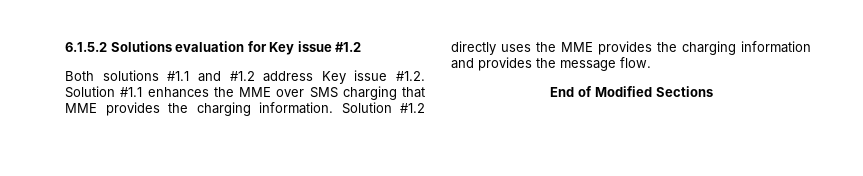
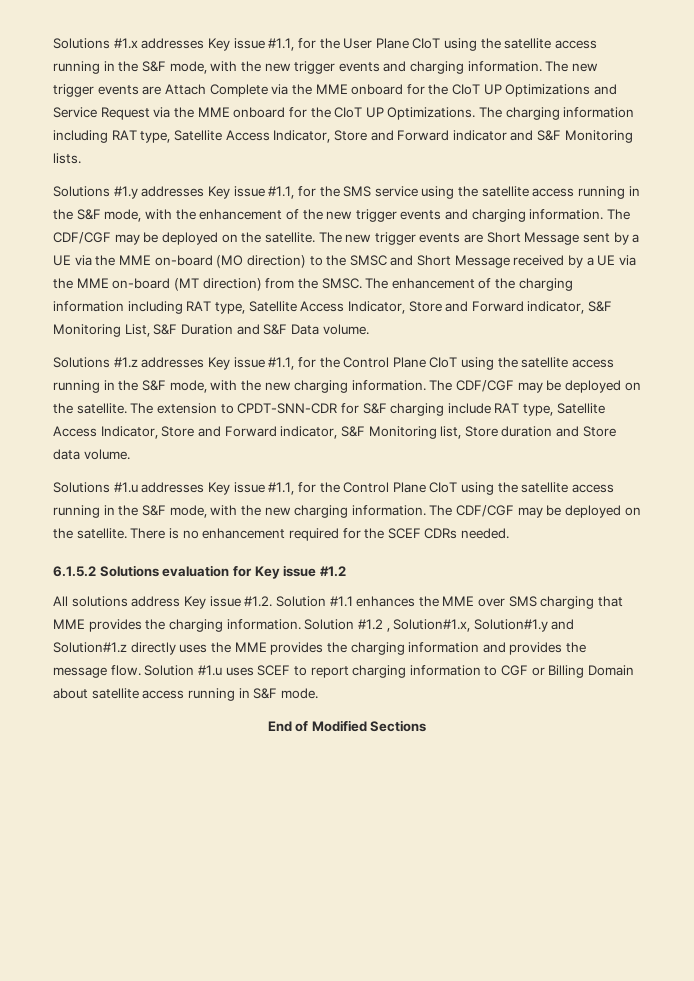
+ Solutions #1.x addresses Key issue #1.1, for the User Plane CIoT using the satellite access running in the S&F mode, with the new trigger events and charging information. The new trigger events are Attach Complete via the MME onboard for the CIoT UP Optimizations and Service Request via the MME onboard for the CIoT UP Optimizations. The charging information including RAT type, Satellite Access Indicator, Store and Forward indicator and S&F Monitoring lists.
+ Solutions #1.y addresses Key issue #1.1, for the SMS service using the satellite access running in the S&F mode, with the enhancement of the new trigger events and charging information. The CDF/CGF may be deployed on the satellite. The new trigger events are Short Message sent by a UE via the MME on-board (MO direction) to the SMSC and Short Message received by a UE via the MME on-board (MT direction) from the SMSC. The enhancement of the charging information including RAT type, Satellite Access Indicator, Store and Forward indicator, S&F Monitoring List, S&F Duration and S&F Data volume.
+ Solutions #1.z addresses Key issue #1.1, for the Control Plane CIoT using the satellite access running in the S&F mode, with the new charging information. The CDF/CGF may be deployed on the satellite. The extension to CPDT-SNN-CDR for S&F charging include RAT type, Satellite Access Indicator, Store and Forward indicator, S&F Monitoring list, Store duration and Store data volume.
+ Solutions #1.u addresses Key issue #1.1, for the Control Plane CIoT using the satellite access running in the S&F mode, with the new charging information. The CDF/CGF may be deployed on the satellite. There is no enhancement required for the SCEF CDRs needed.
- Both solutions #1.1 and #1.2 address Key issue #1.2. Solution #1.1 enhances the MME over SMS charging that MME provides the charging information.
+ All solutions address Key issue #1.2. Solution #1.1 enhances the MME over SMS charging that MME provides the charging information.
- Solution #1.2 directly uses the MME provides the charging information and provides the message flow.
+ Solution #1.2 , Solution#1.x, Solution#1.y and Solution#1.z directly uses the MME provides the charging information and provides the message flow. Solution #1.u uses SCEF to report charging information to CGF or Billing Domain about satellite access running in S&F mode.

